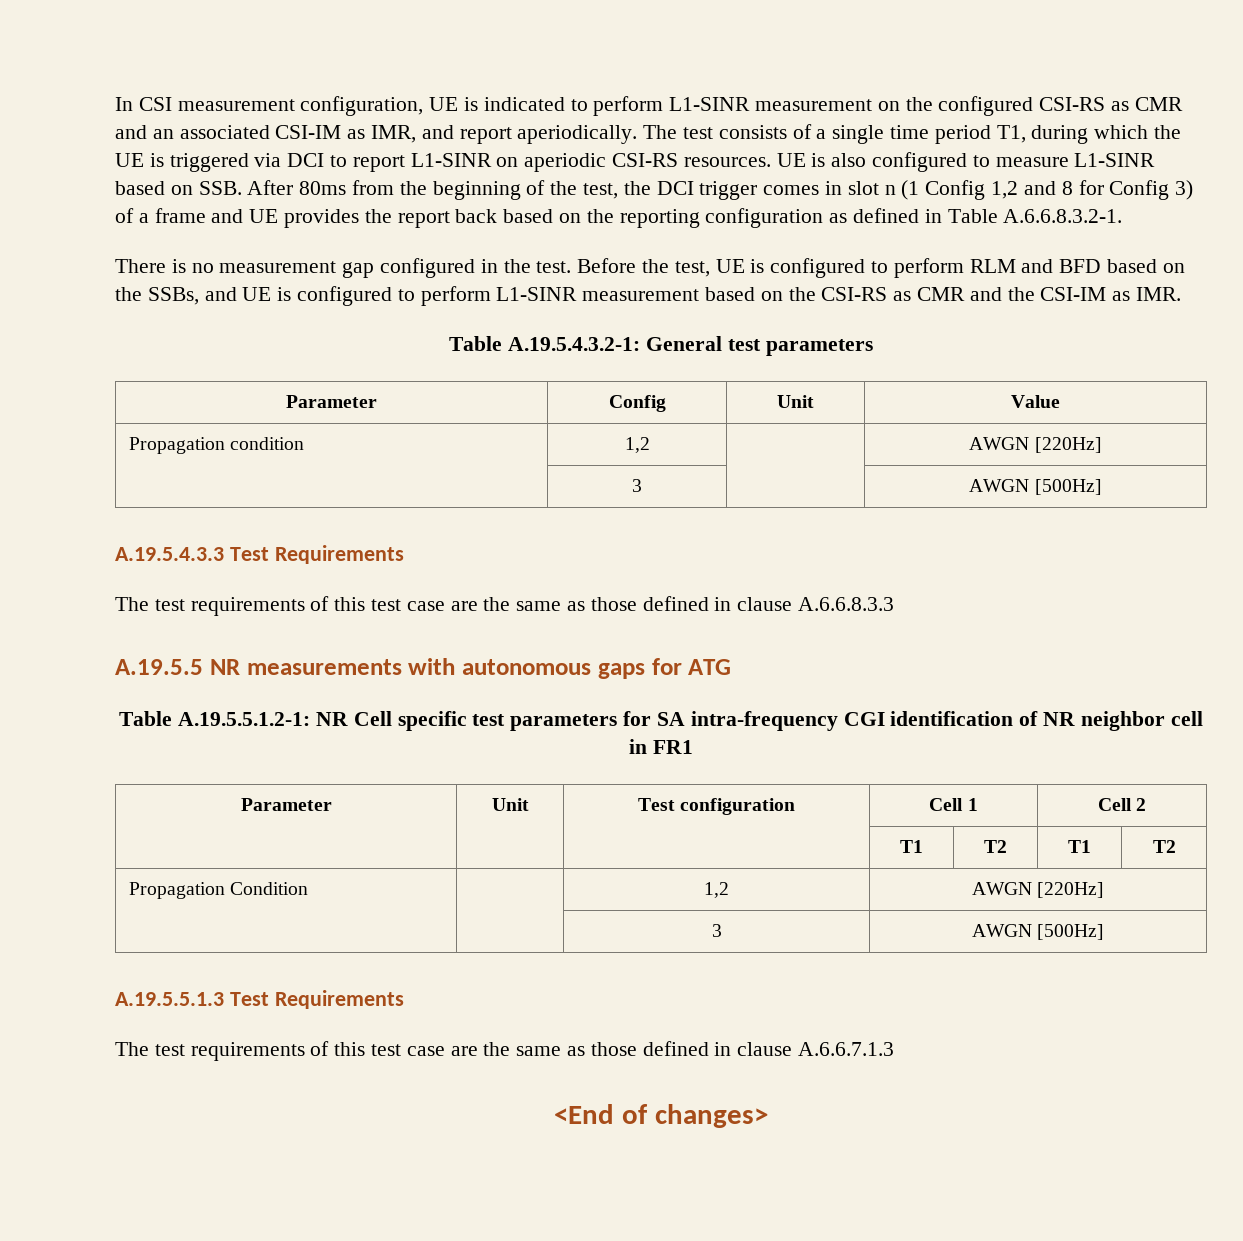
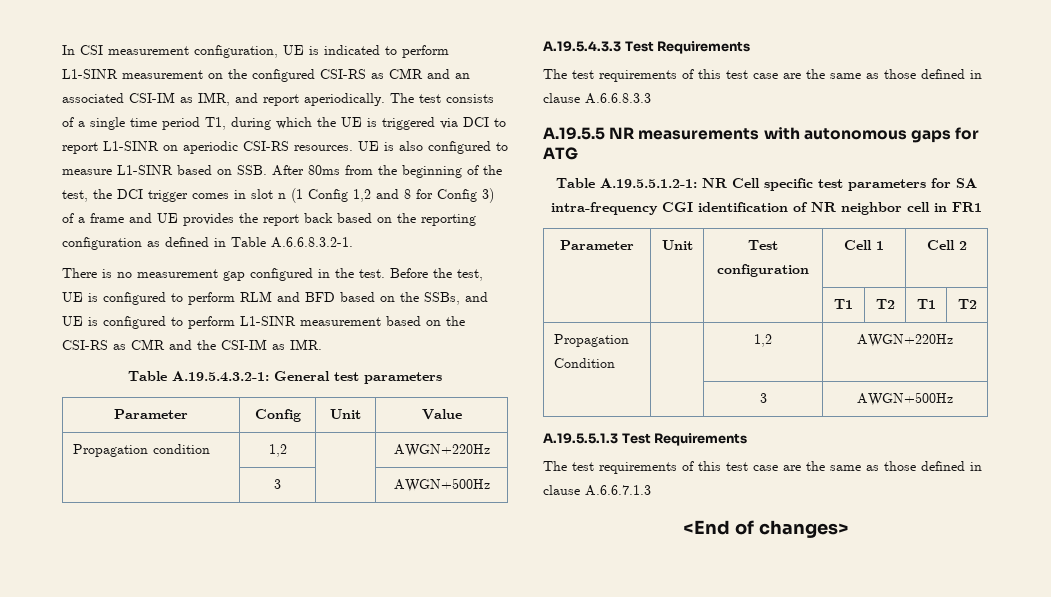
- Propagation condition | 1,2 | | AWGN [220Hz]
+ Propagation condition | 1,2 | | AWGN+220Hz
- | 3 | | AWGN [500Hz]
+ | 3 | | AWGN+500Hz
- Propagation Condition | | 1,2 | AWGN [220Hz]
- | | 3 | AWGN [500Hz]
+ Propagation Condition | | 1,2 | AWGN+220Hz
+ | | 3 | AWGN+500Hz

